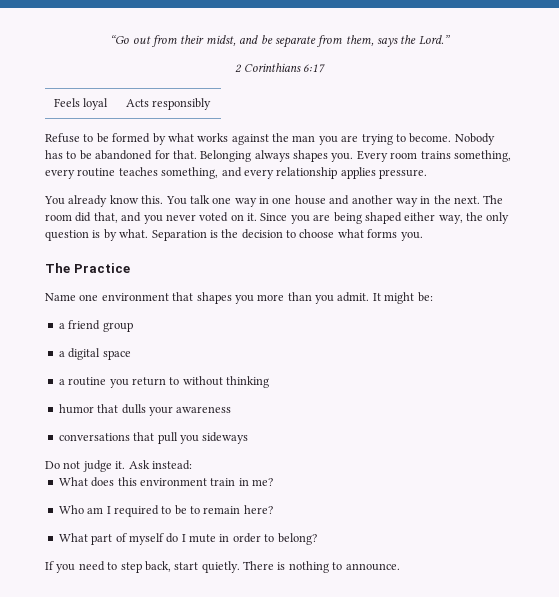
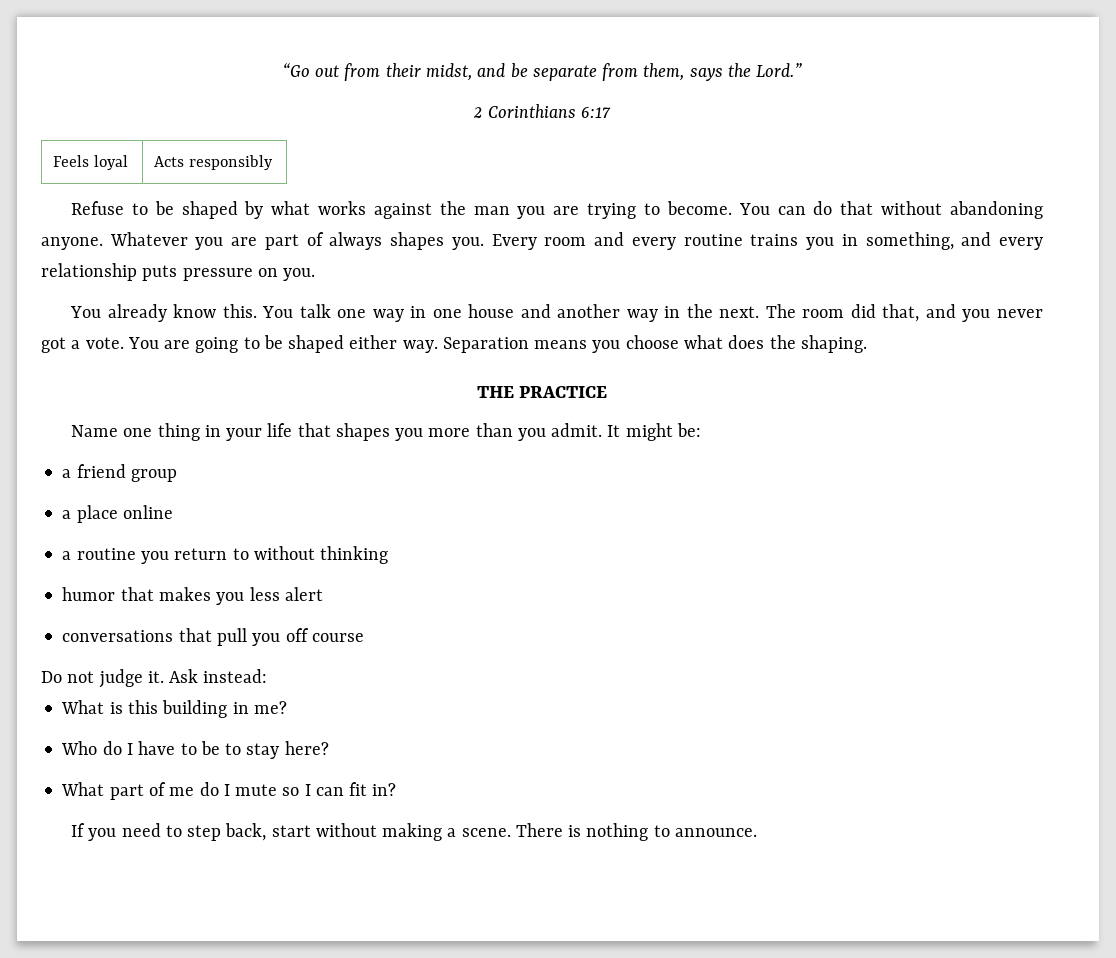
- Refuse to be formed by what works against the man you are trying to become.
+ Refuse to be shaped by what works against the man you are trying to become.
- Nobody has to be abandoned for that. Belonging always shapes you.
+ You can do that without abandoning anyone. Whatever you are part of always shapes you.
- Every room trains something, every routine teaches something, and every relationship applies pressure.
+ Every room and every routine trains you in something, and every relationship puts pressure on you.
- The room did that, and you never voted on it. Since you are being shaped either way, the only question is by what. Separation is the decision to choose what forms you.
- The Practice
- Name one environment that shapes you more than you admit.
+ The room did that, and you never got a vote. You are going to be shaped either way. Separation means you choose what does the shaping.
+ THE PRACTICE
+ Name one thing in your life that shapes you more than you admit.
- a digital space
+ a place online
- humor that dulls your awareness
+ humor that makes you less alert
- conversations that pull you sideways
+ conversations that pull you off course
- What does this environment train in me?
+ What is this building in me?
- Who am I required to be to remain here?
+ Who do I have to be to stay here?
- What part of myself do I mute in order to belong?
+ What part of me do I mute so I can fit in?
- If you need to step back, start quietly.
+ If you need to step back, start without making a scene.

